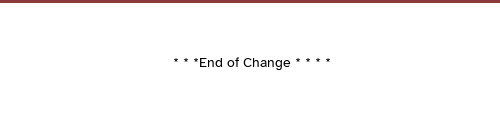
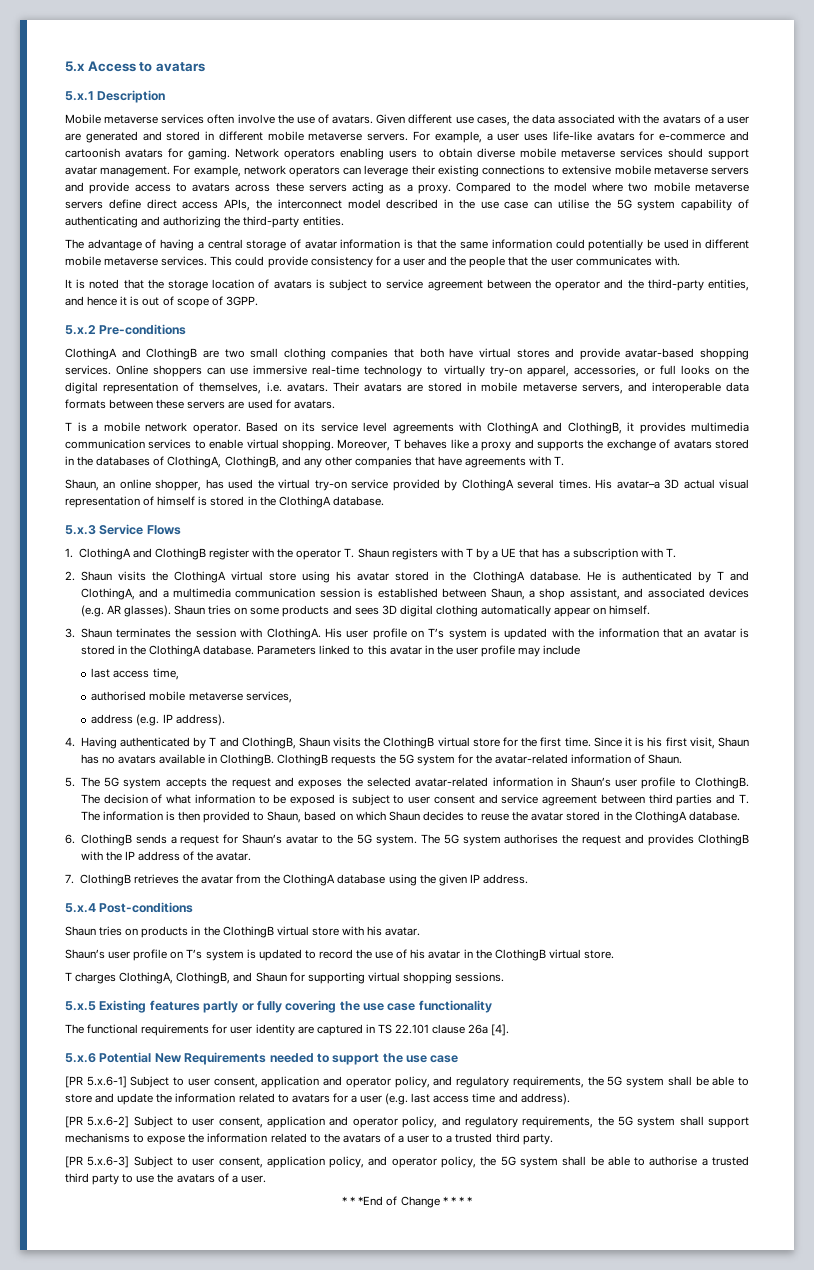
+ 5.x Access to avatars
+ 5.x.1 Description
+ Mobile metaverse services often involve the use of avatars. Given different use cases, the data associated with the avatars of a user are generated and stored in different mobile metaverse servers. For example, a user uses life-like avatars for e-commerce and cartoonish avatars for gaming. Network operators enabling users to obtain diverse mobile metaverse services should support avatar management. For example, network operators can leverage their existing connections to extensive mobile metaverse servers and provide access to avatars across these servers acting as a proxy. Compared to the model where two mobile metaverse servers define direct access APIs, the interconnect model described in the use case can utilise the 5G system capability of authenticating and authorizing the third-party entities.
+ The advantage of having a central storage of avatar information is that the same information could potentially be used in different mobile metaverse services. This could provide consistency for a user and the people that the user communicates with.
+ It is noted that the storage location of avatars is subject to service agreement between the operator and the third-party entities, and hence it is out of scope of 3GPP.
+ 5.x.2 Pre-conditions
+ ClothingA and ClothingB are two small clothing companies that both have virtual stores and provide avatar-based shopping services. Online shoppers can use immersive real-time technology to virtually try-on apparel, accessories, or full looks on the digital representation of themselves, i.e. avatars. Their avatars are stored in mobile metaverse servers, and interoperable data formats between these servers are used for avatars.
+ T is a mobile network operator. Based on its service level agreements with ClothingA and ClothingB, it provides multimedia communication services to enable virtual shopping. Moreover, T behaves like a proxy and supports the exchange of avatars stored in the databases of ClothingA, ClothingB, and any other companies that have agreements with T.
+ Shaun, an online shopper, has used the virtual try-on service provided by ClothingA several times. His avatar–a 3D actual visual representation of himself is stored in the ClothingA database.
+ 5.x.3 Service Flows
+ 1. ClothingA and ClothingB register with the operator T. Shaun registers with T by a UE that has a subscription with T.
+ 2. Shaun visits the ClothingA virtual store using his avatar stored in the ClothingA database. He is authenticated by T and ClothingA, and a multimedia communication session is established between Shaun, a shop assistant, and associated devices (e.g. AR glasses). Shaun tries on some products and sees 3D digital clothing automatically appear on himself.
+ 3. Shaun terminates the session with ClothingA. His user profile on T’s system is updated with the information that an avatar is stored in the ClothingA database. Parameters linked to this avatar in the user profile may include
+ last access time,
+ authorised mobile metaverse services,
+ address (e.g. IP address).
+ 4. Having authenticated by T and ClothingB, Shaun visits the ClothingB virtual store for the first time. Since it is his first visit, Shaun has no avatars available in ClothingB. ClothingB requests the 5G system for the avatar-related information of Shaun.
+ 5. The 5G system accepts the request and exposes the selected avatar-related information in Shaun’s user profile to ClothingB. The decision of what information to be exposed is subject to user consent and service agreement between third parties and T. The information is then provided to Shaun, based on which Shaun decides to reuse the avatar stored in the ClothingA database.
+ 6. ClothingB sends a request for Shaun’s avatar to the 5G system. The 5G system authorises the request and provides ClothingB with the IP address of the avatar.
+ 7. ClothingB retrieves the avatar from the ClothingA database using the given IP address.
+ 5.x.4 Post-conditions
+ Shaun tries on products in the ClothingB virtual store with his avatar.
+ Shaun’s user profile on T’s system is updated to record the use of his avatar in the ClothingB virtual store.
+ T charges ClothingA, ClothingB, and Shaun for supporting virtual shopping sessions.
+ 5.x.5 Existing features partly or fully covering the use case functionality
+ The functional requirements for user identity are captured in TS 22.101 clause 26a [4].
+ 5.x.6 Potential New Requirements needed to support the use case
+ [PR 5.x.6-1] Subject to user consent, application and operator policy, and regulatory requirements, the 5G system shall be able to store and update the information related to avatars for a user (e.g. last access time and address).
+ [PR 5.x.6-2] Subject to user consent, application and operator policy, and regulatory requirements, the 5G system shall support mechanisms to expose the information related to the avatars of a user to a trusted third party.
+ [PR 5.x.6-3] Subject to user consent, application policy, and operator policy, the 5G system shall be able to authorise a trusted third party to use the avatars of a user.

